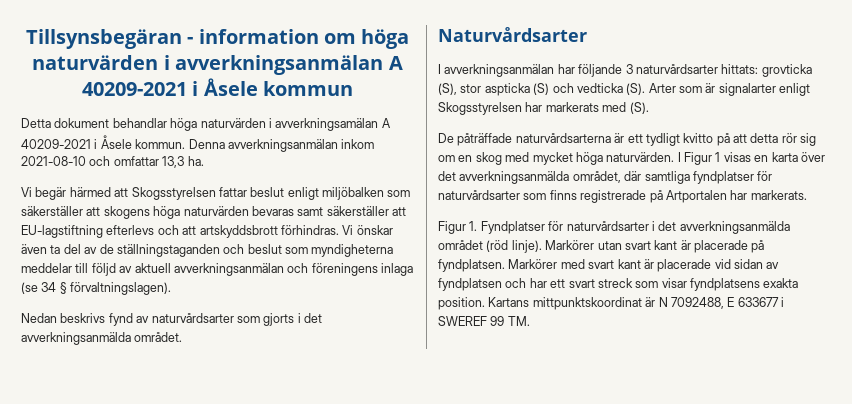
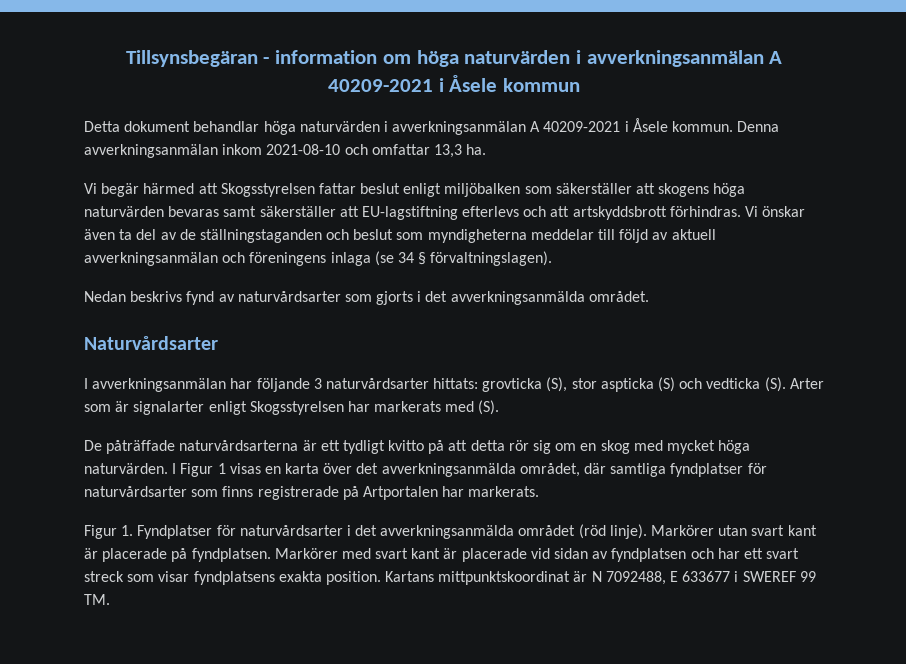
- Detta dokument behandlar höga naturvärden i avverkningsamälan A 40209-2021 i Åsele kommun.
+ Detta dokument behandlar höga naturvärden i avverkningsanmälan A 40209-2021 i Åsele kommun.

